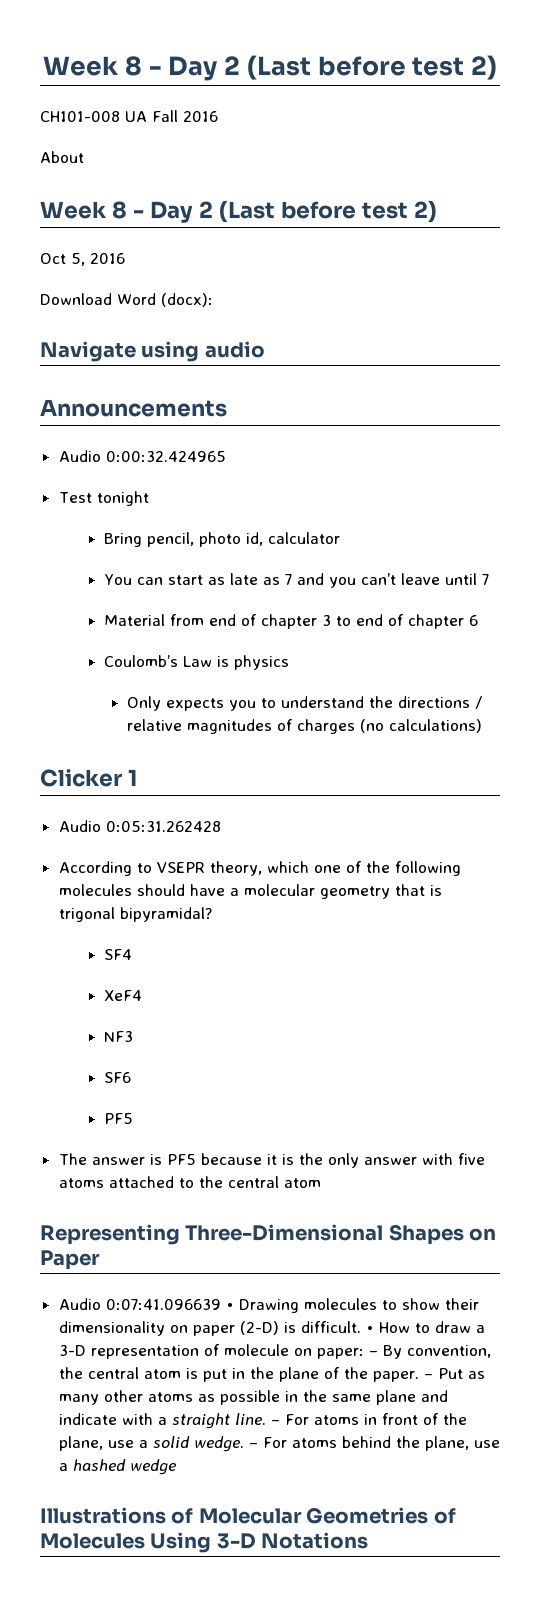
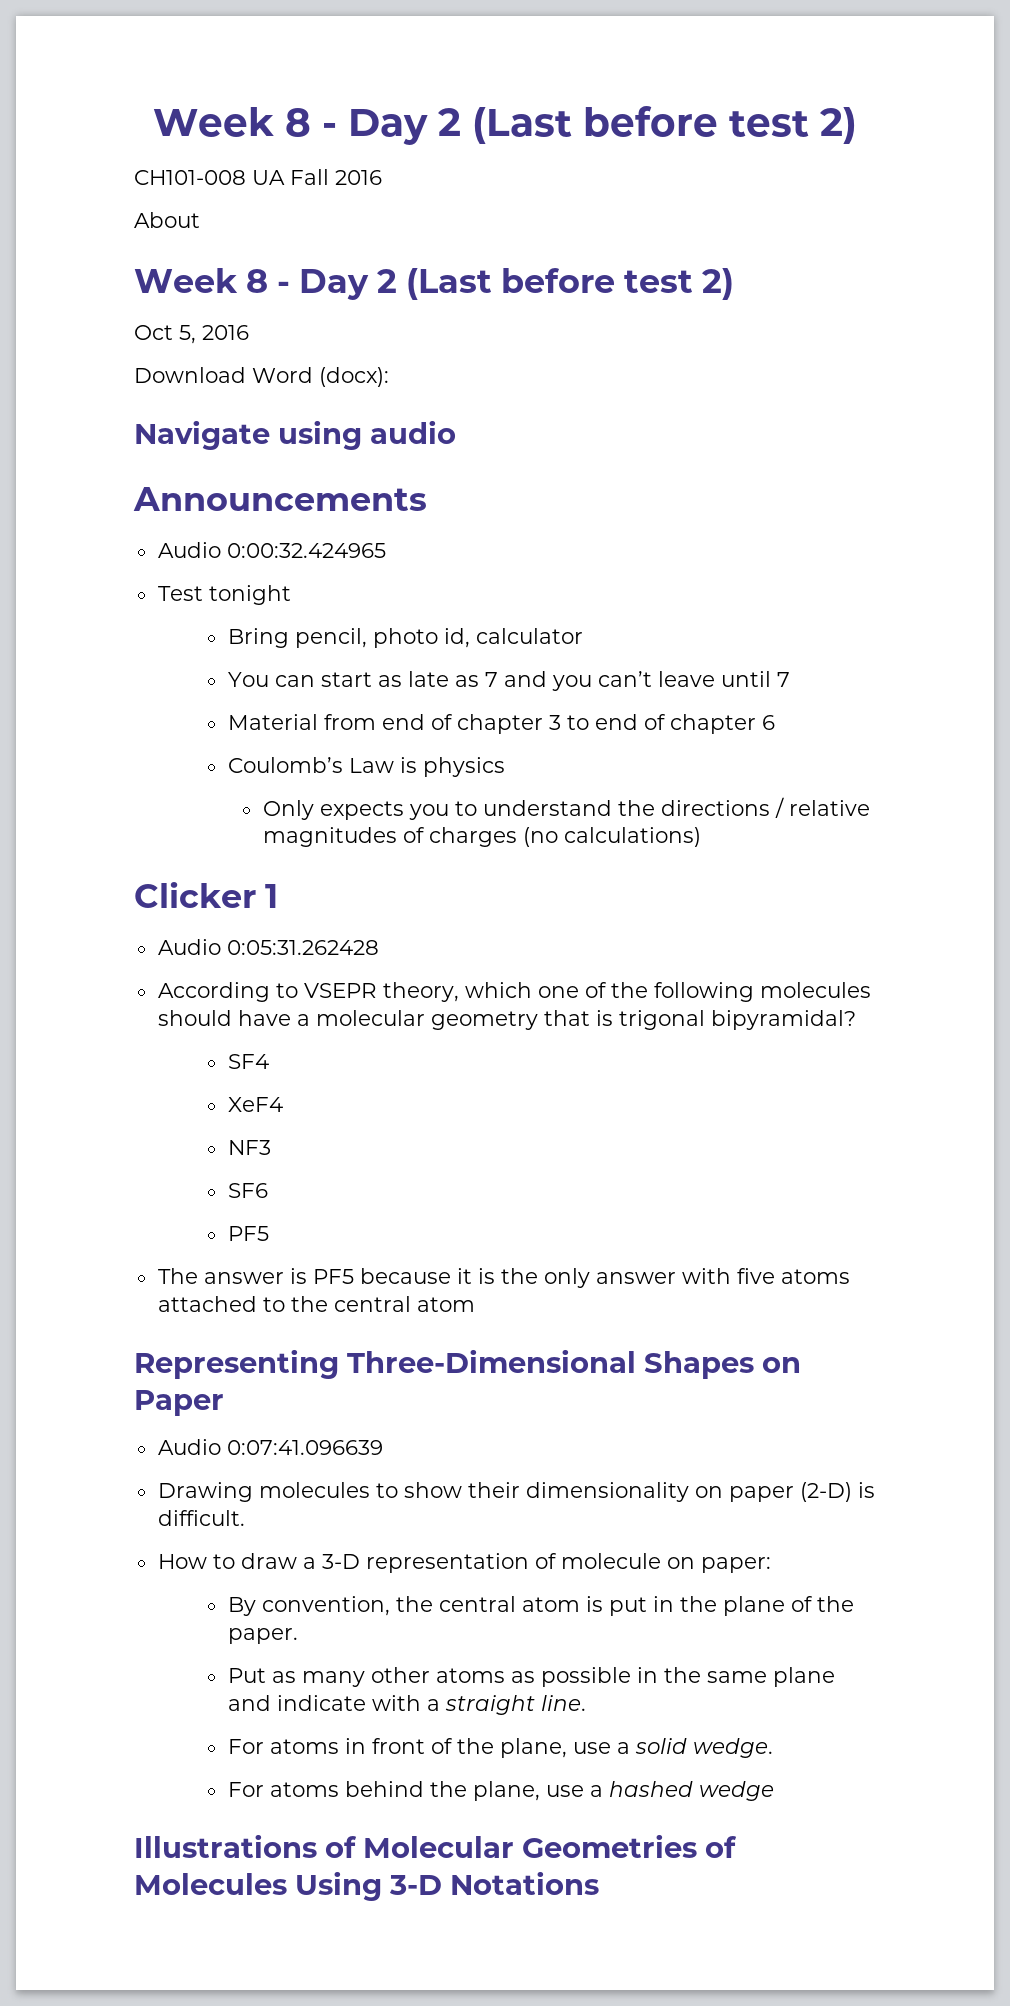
- Audio 0:07:41.096639 • Drawing molecules to show their dimensionality on paper (2-D) is difficult. • How to draw a 3-D representation of molecule on paper: – By convention, the central atom is put in the plane of the paper. – Put as many other atoms as possible in the same plane and indicate with a straight line. – For atoms in front of the plane, use a solid wedge. – For atoms behind the plane, use a hashed wedge
+ Audio 0:07:41.096639
+ Drawing molecules to show their dimensionality on paper (2-D) is difficult.
+ How to draw a 3-D representation of molecule on paper:
+ By convention, the central atom is put in the plane of the paper.
+ Put as many other atoms as possible in the same plane and indicate with a straight line.
+ For atoms in front of the plane, use a solid wedge.
+ For atoms behind the plane, use a hashed wedge

